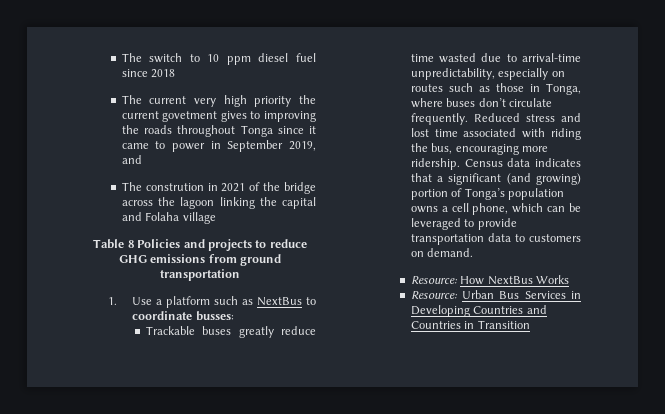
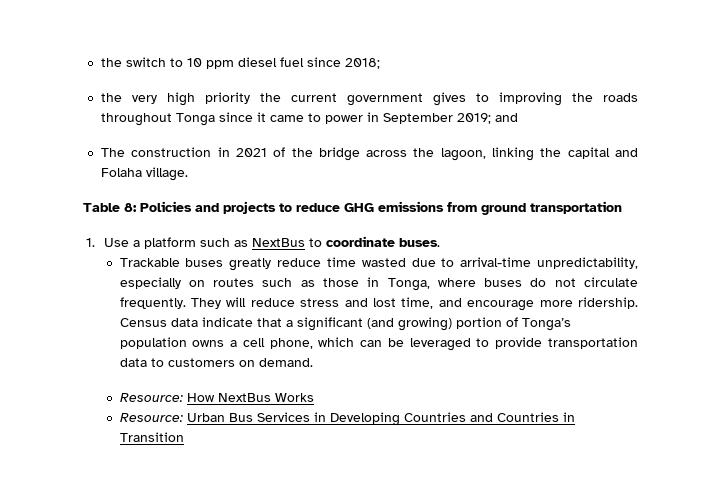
- The switch to 10 ppm diesel fuel since 2018
- The current very high priority the current govetment gives to improving the roads throughout Tonga since it came to power in September 2019, and
+ the switch to 10 ppm diesel fuel since 2018;
+ the very high priority the current government gives to improving the roads throughout Tonga since it came to power in September 2019; and
- The constrution in 2021 of the bridge across the lagoon linking the capital and Folaha village
+ The construction in 2021 of the bridge across the lagoon, linking the capital and Folaha village.
- Table 8 Policies and projects to reduce GHG emissions from ground transportation
+ Table 8: Policies and projects to reduce GHG emissions from ground transportation
- 1. Use a platform such as NextBus to coordinate busses:
+ 1. Use a platform such as NextBus to coordinate buses.
- Trackable buses greatly reduce time wasted due to arrival-time unpredictability, especially on routes such as those in Tonga, where buses don’t circulate frequently. Reduced stress and lost time associated with riding the bus, encouraging more ridership.
+ Trackable buses greatly reduce time wasted due to arrival-time unpredictability, especially on routes such as those in Tonga, where buses do not circulate frequently. They will reduce stress and lost time, and encourage more ridership.
- Census data indicates that a significant (and growing) portion of Tonga’s population owns a cell phone, which can be leveraged to provide transportation data to customers on demand.
+ Census data indicate that a significant (and growing) portion of Tonga’s population owns a cell phone, which can be leveraged to provide transportation data to customers on demand.

